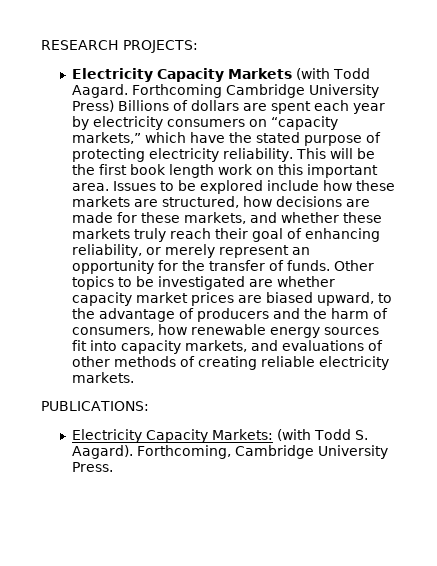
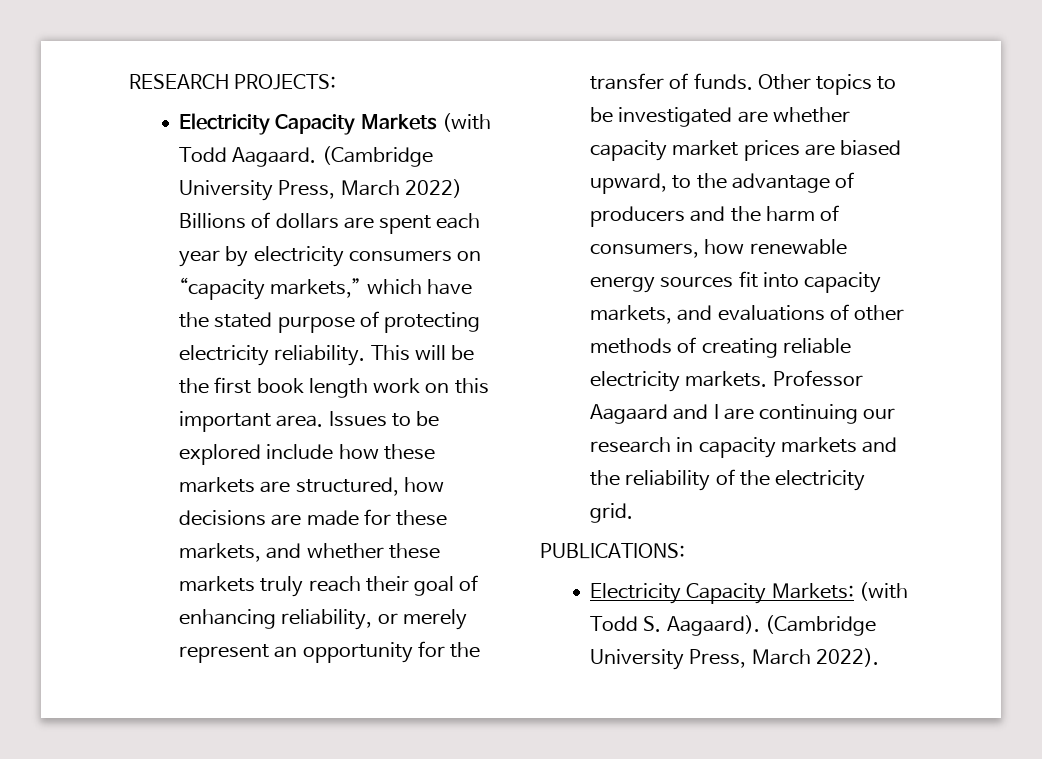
- Electricity Capacity Markets (with Todd Aagard. Forthcoming Cambridge University Press) Billions of dollars are spent each year by electricity consumers on “capacity markets,” which have the stated purpose of protecting electricity reliability.
+ Electricity Capacity Markets (with Todd Aagaard. (Cambridge University Press, March 2022) Billions of dollars are spent each year by electricity consumers on “capacity markets,” which have the stated purpose of protecting electricity reliability.
+ Professor Aagaard and I are continuing our research in capacity markets and the reliability of the electricity grid.
- Electricity Capacity Markets: (with Todd S. Aagard). Forthcoming, Cambridge University Press.
+ Electricity Capacity Markets: (with Todd S. Aagaard). (Cambridge University Press, March 2022).

